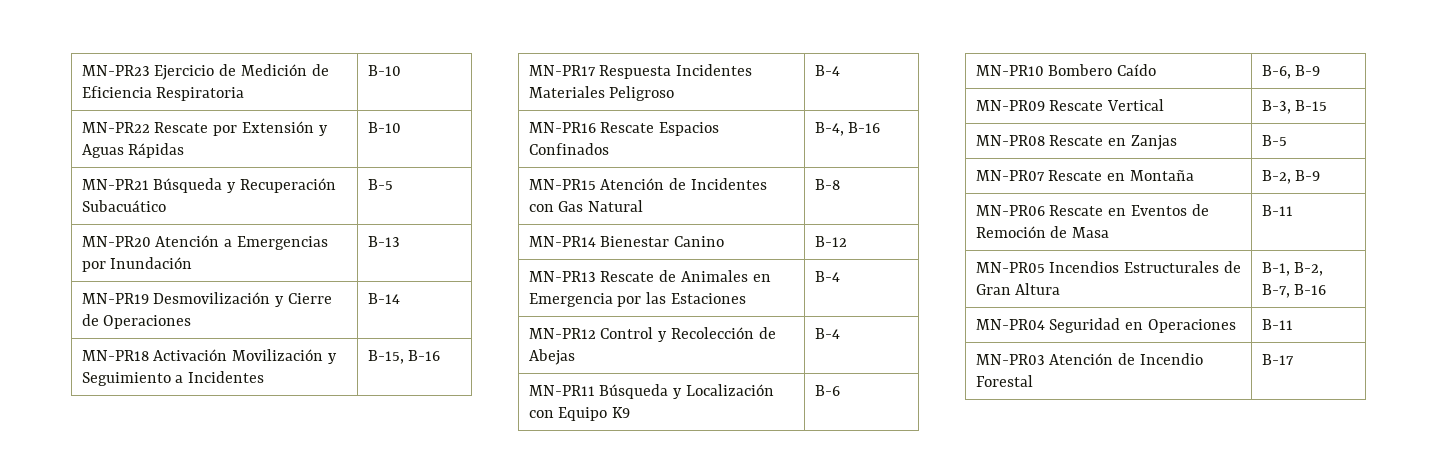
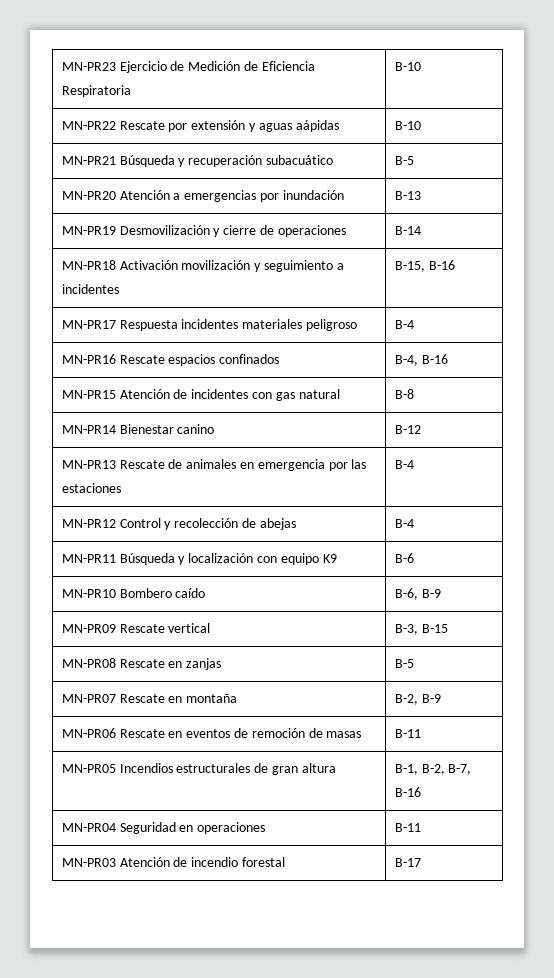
- MN-PR22 Rescate por Extensión y Aguas Rápidas | B-10
+ MN-PR22 Rescate por extensión y aguas aápidas | B-10
- MN-PR21 Búsqueda y Recuperación Subacuático | B-5
+ MN-PR21 Búsqueda y recuperación subacuático | B-5
- MN-PR20 Atención a Emergencias por Inundación | B-13
+ MN-PR20 Atención a emergencias por inundación | B-13
- MN-PR19 Desmovilización y Cierre de Operaciones | B-14
+ MN-PR19 Desmovilización y cierre de operaciones | B-14
- MN-PR18 Activación Movilización y Seguimiento a Incidentes | B-15, B-16
+ MN-PR18 Activación movilización y seguimiento a incidentes | B-15, B-16
- MN-PR17 Respuesta Incidentes Materiales Peligroso | B-4
+ MN-PR17 Respuesta incidentes materiales peligroso | B-4
- MN-PR16 Rescate Espacios Confinados | B-4, B-16
+ MN-PR16 Rescate espacios confinados | B-4, B-16
- MN-PR15 Atención de Incidentes con Gas Natural | B-8
+ MN-PR15 Atención de incidentes con gas natural | B-8
- MN-PR14 Bienestar Canino | B-12
+ MN-PR14 Bienestar canino | B-12
- MN-PR13 Rescate de Animales en Emergencia por las Estaciones | B-4
+ MN-PR13 Rescate de animales en emergencia por las estaciones | B-4
- MN-PR12 Control y Recolección de Abejas | B-4
+ MN-PR12 Control y recolección de abejas | B-4
- MN-PR11 Búsqueda y Localización con Equipo K9 | B-6
+ MN-PR11 Búsqueda y localización con equipo K9 | B-6
- MN-PR10 Bombero Caído | B-6, B-9
+ MN-PR10 Bombero caído | B-6, B-9
- MN-PR09 Rescate Vertical | B-3, B-15
+ MN-PR09 Rescate vertical | B-3, B-15
- MN-PR08 Rescate en Zanjas | B-5
+ MN-PR08 Rescate en zanjas | B-5
- MN-PR07 Rescate en Montaña | B-2, B-9
+ MN-PR07 Rescate en montaña | B-2, B-9
- MN-PR06 Rescate en Eventos de Remoción de Masa | B-11
+ MN-PR06 Rescate en eventos de remoción de masas | B-11
- MN-PR05 Incendios Estructurales de Gran Altura | B-1, B-2, B-7, B-16
+ MN-PR05 Incendios estructurales de gran altura | B-1, B-2, B-7, B-16
- MN-PR04 Seguridad en Operaciones | B-11
+ MN-PR04 Seguridad en operaciones | B-11
- MN-PR03 Atención de Incendio Forestal | B-17
+ MN-PR03 Atención de incendio forestal | B-17

